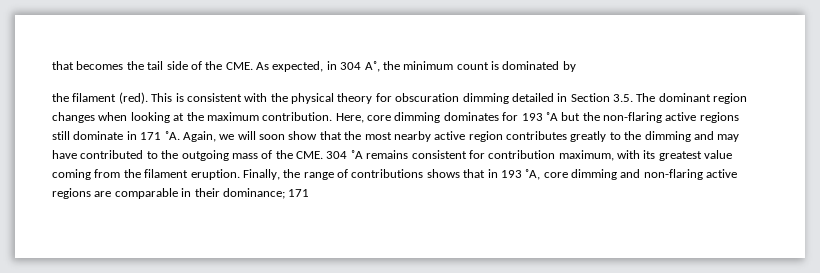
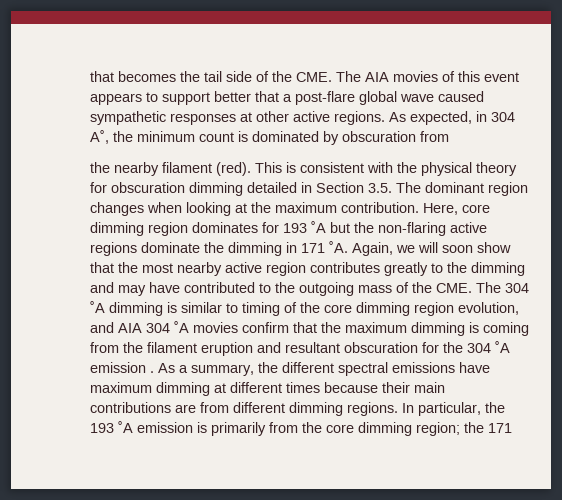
- that becomes the tail side of the CME. As expected, in 304 A˚, the minimum count is dominated by
- the filament (red).
+ that becomes the tail side of the CME. The AIA movies of this event appears to support better that a post-flare global wave caused sympathetic responses at other active regions. As expected, in 304 A˚, the minimum count is dominated by obscuration from
+ the nearby filament (red).
- Here, core dimming dominates for 193 ˚A but the non-flaring active regions still dominate in 171 ˚A.
+ Here, core dimming region dominates for 193 ˚A but the non-flaring active regions dominate the dimming in 171 ˚A.
- Again, we will soon show that the most nearby active region contributes greatly to the dimming and may have contributed to the outgoing mass of the CME. 304 ˚A remains consistent for contribution maximum, with its greatest value coming from the filament eruption. Finally, the range of contributions shows that in 193 ˚A, core dimming and non-flaring active regions are comparable in their dominance; 171
+ Again, we will soon show that the most nearby active region contributes greatly to the dimming and may have contributed to the outgoing mass of the CME. The 304 ˚A dimming is similar to timing of the core dimming region evolution, and AIA 304 ˚A movies confirm that the maximum dimming is coming from the filament eruption and resultant obscuration for the 304 ˚A emission . As a summary, the different spectral emissions have maximum dimming at different times because their main contributions are from different dimming regions. In particular, the 193 ˚A emission is primarily from the core dimming region; the 171

